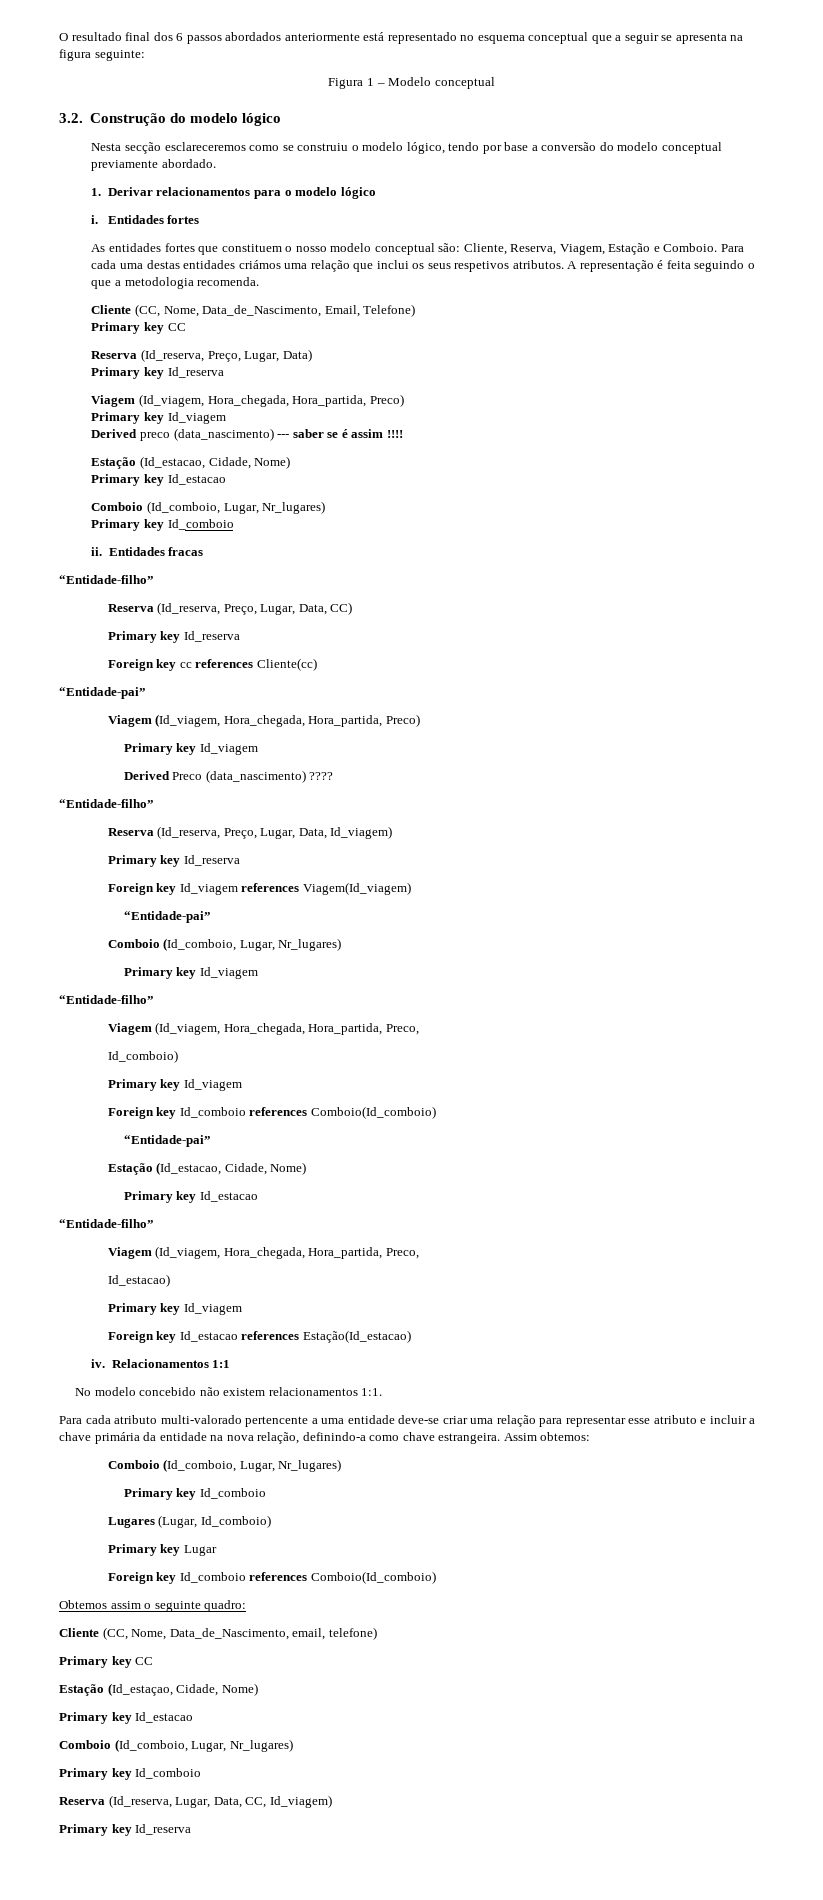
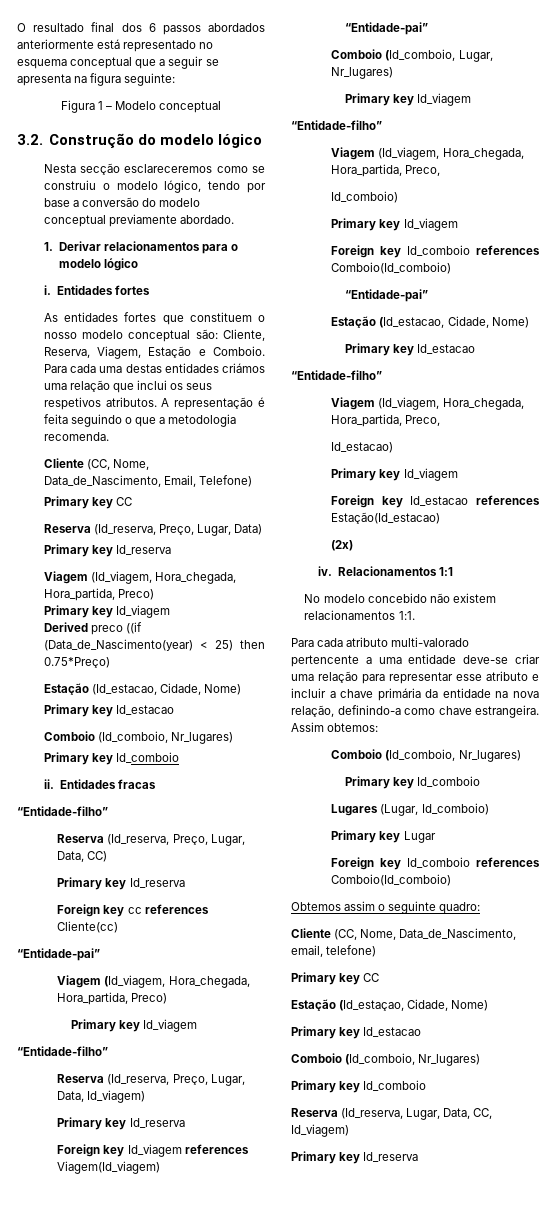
- Derived preco (data_nascimento) --- saber se é assim !!!!
+ Derived preco ((if (Data_de_Nascimento(year) < 25) then 0.75*Preço)
  Estação (Id_estacao, Cidade, Nome)
  Primary key Id_estacao
- Comboio (Id_comboio, Lugar, Nr_lugares)
+ Comboio (Id_comboio, Nr_lugares)
- Derived Preco (data_nascimento) ????
+ (2x)
  Assim obtemos:
- Comboio (Id_comboio, Lugar, Nr_lugares)
+ Comboio (Id_comboio, Nr_lugares)
  Estação (Id_estaçao, Cidade, Nome)
  Primary key Id_estacao
- Comboio (Id_comboio, Lugar, Nr_lugares)
+ Comboio (Id_comboio, Nr_lugares)

